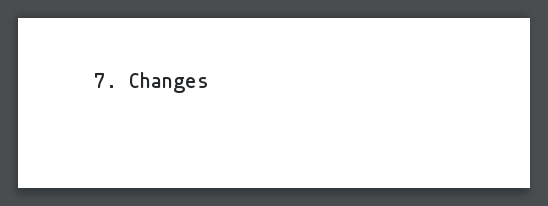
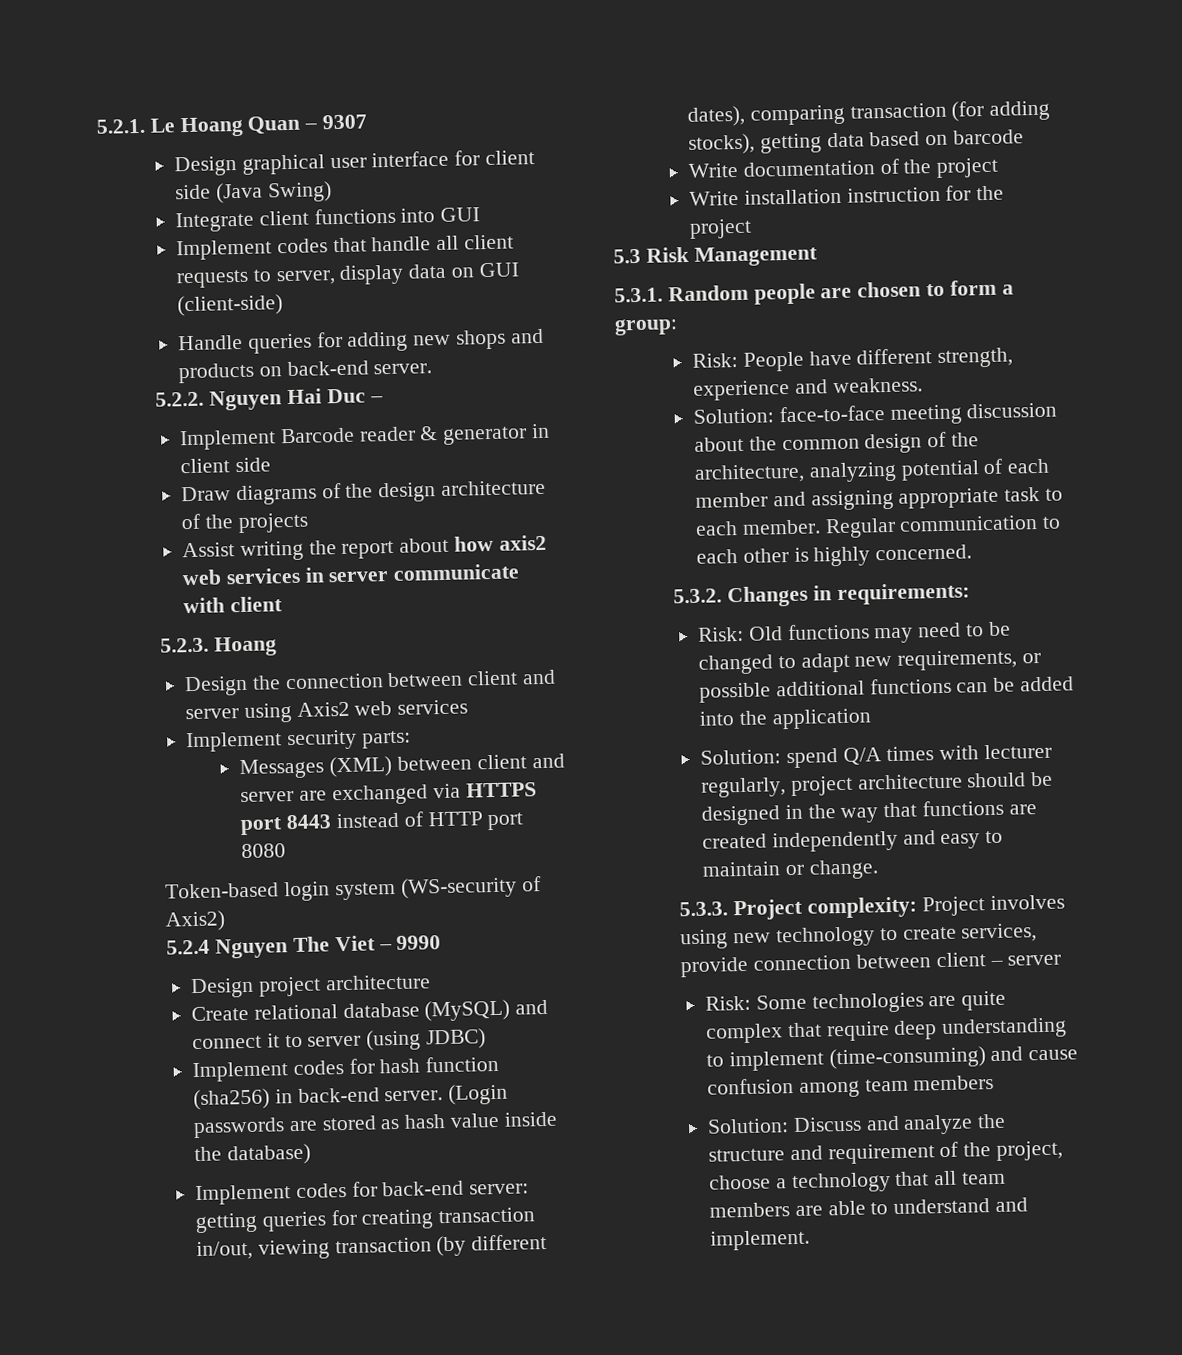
- 7. Changes
+ 5.2.1. Le Hoang Quan – 9307
+ Design graphical user interface for client side (Java Swing)
+ Integrate client functions into GUI
+ Implement codes that handle all client requests to server, display data on GUI (client-side)
+ Handle queries for adding new shops and products on back-end server.
+ 5.2.2. Nguyen Hai Duc –
+ Implement Barcode reader & generator in client side
+ Draw diagrams of the design architecture of the projects
+ Assist writing the report about how axis2 web services in server communicate with client
+ 5.2.3. Hoang
+ Design the connection between client and server using Axis2 web services
+ Implement security parts:
+ Messages (XML) between client and server are exchanged via HTTPS port 8443 instead of HTTP port 8080
+ Token-based login system (WS-security of Axis2)
+ 5.2.4 Nguyen The Viet – 9990
+ Design project architecture
+ Create relational database (MySQL) and connect it to server (using JDBC)
+ Implement codes for hash function (sha256) in back-end server. (Login passwords are stored as hash value inside the database)
+ Implement codes for back-end server: getting queries for creating transaction in/out, viewing transaction (by different dates), comparing transaction (for adding stocks), getting data based on barcode
+ Write documentation of the project
+ Write installation instruction for the project
+ 5.3 Risk Management
+ 5.3.1. Random people are chosen to form a group:
+ Risk: People have different strength, experience and weakness.
+ Solution: face-to-face meeting discussion about the common design of the architecture, analyzing potential of each member and assigning appropriate task to each member. Regular communication to each other is highly concerned.
+ 5.3.2. Changes in requirements:
+ Risk: Old functions may need to be changed to adapt new requirements, or possible additional functions can be added into the application
+ Solution: spend Q/A times with lecturer regularly, project architecture should be designed in the way that functions are created independently and easy to maintain or change.
+ 5.3.3. Project complexity: Project involves using new technology to create services, provide connection between client – server
+ Risk: Some technologies are quite complex that require deep understanding to implement (time-consuming) and cause confusion among team members
+ Solution: Discuss and analyze the structure and requirement of the project, choose a technology that all team members are able to understand and implement.

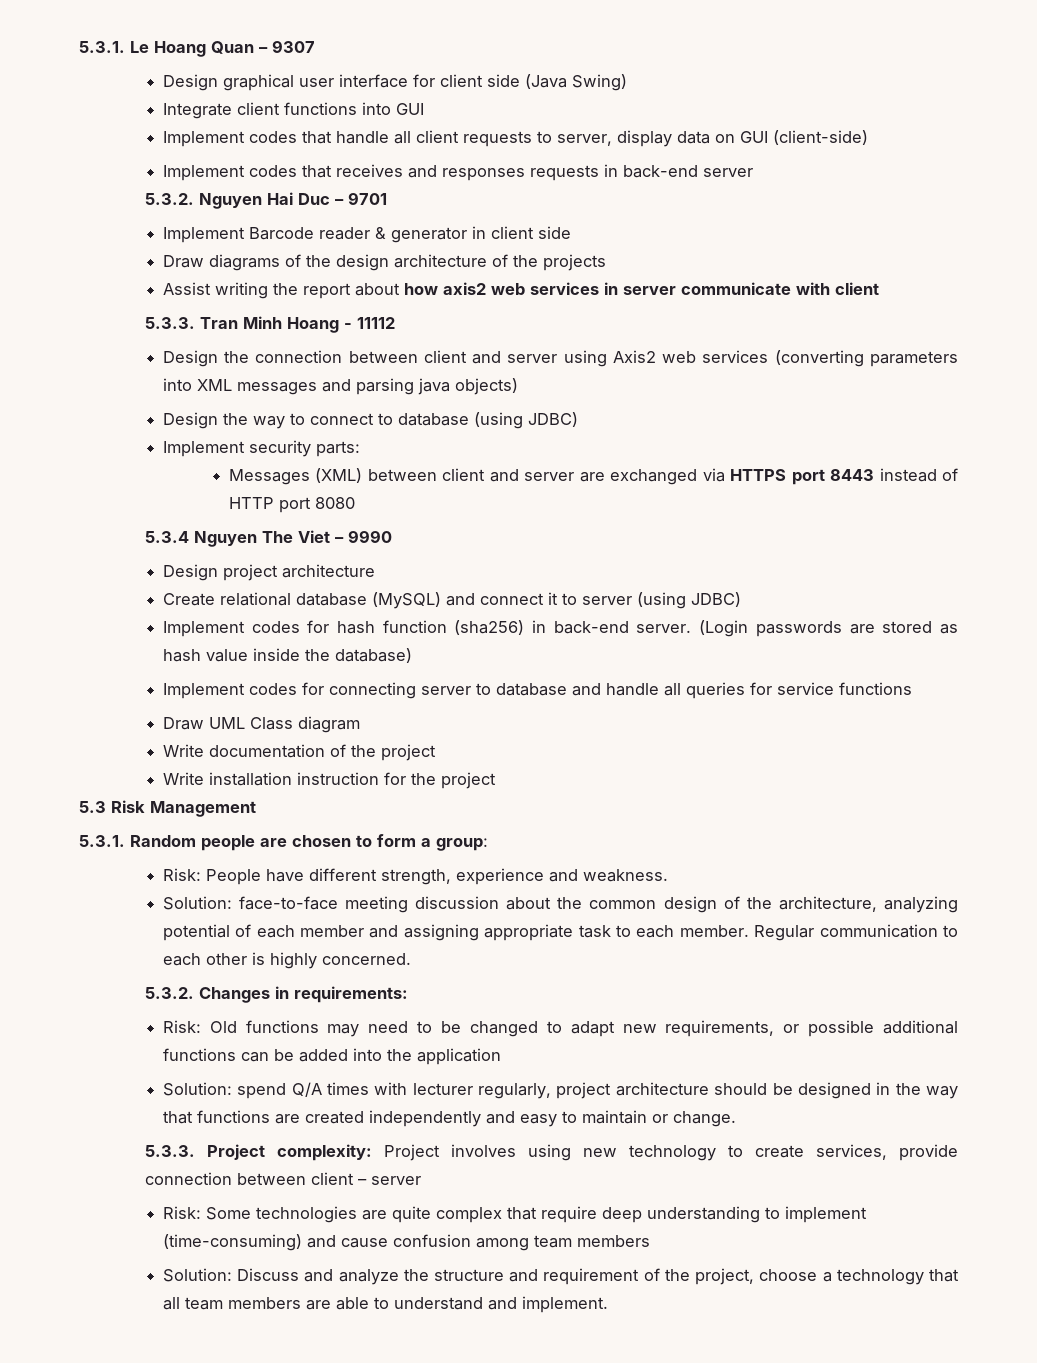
- 5.2.1. Le Hoang Quan – 9307
+ 5.3.1. Le Hoang Quan – 9307
- Handle queries for adding new shops and products on back-end server.
- 5.2.2. Nguyen Hai Duc –
+ Implement codes that receives and responses requests in back-end server
+ 5.3.2. Nguyen Hai Duc – 9701
- 5.2.3. Hoang
+ 5.3.3. Tran Minh Hoang - 11112
- Design the connection between client and server using Axis2 web services
+ Design the connection between client and server using Axis2 web services (converting parameters into XML messages and parsing java objects)
+ Design the way to connect to database (using JDBC)
- Token-based login system (WS-security of Axis2)
- 5.2.4 Nguyen The Viet – 9990
+ 5.3.4 Nguyen The Viet – 9990
- Implement codes for back-end server: getting queries for creating transaction in/out, viewing transaction (by different dates), comparing transaction (for adding stocks), getting data based on barcode
+ Implement codes for connecting server to database and handle all queries for service functions
+ Draw UML Class diagram

